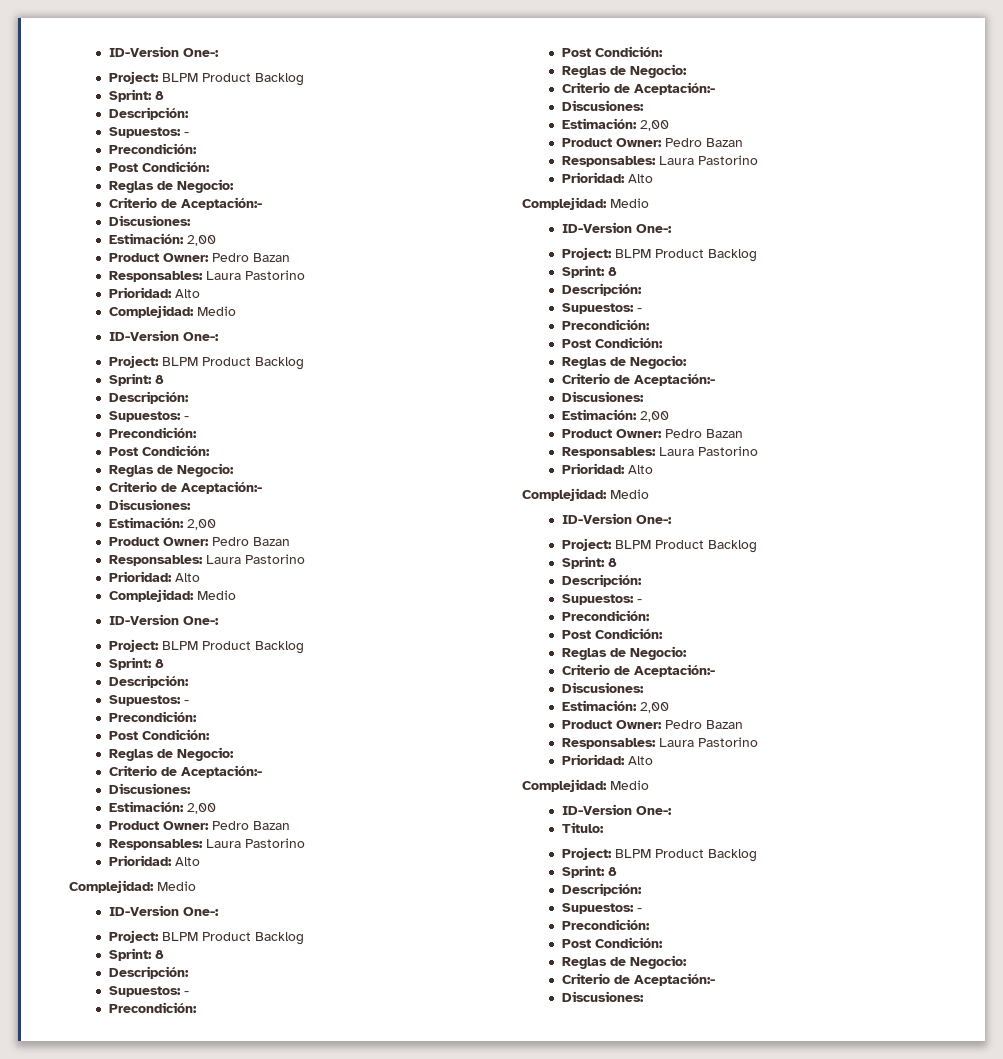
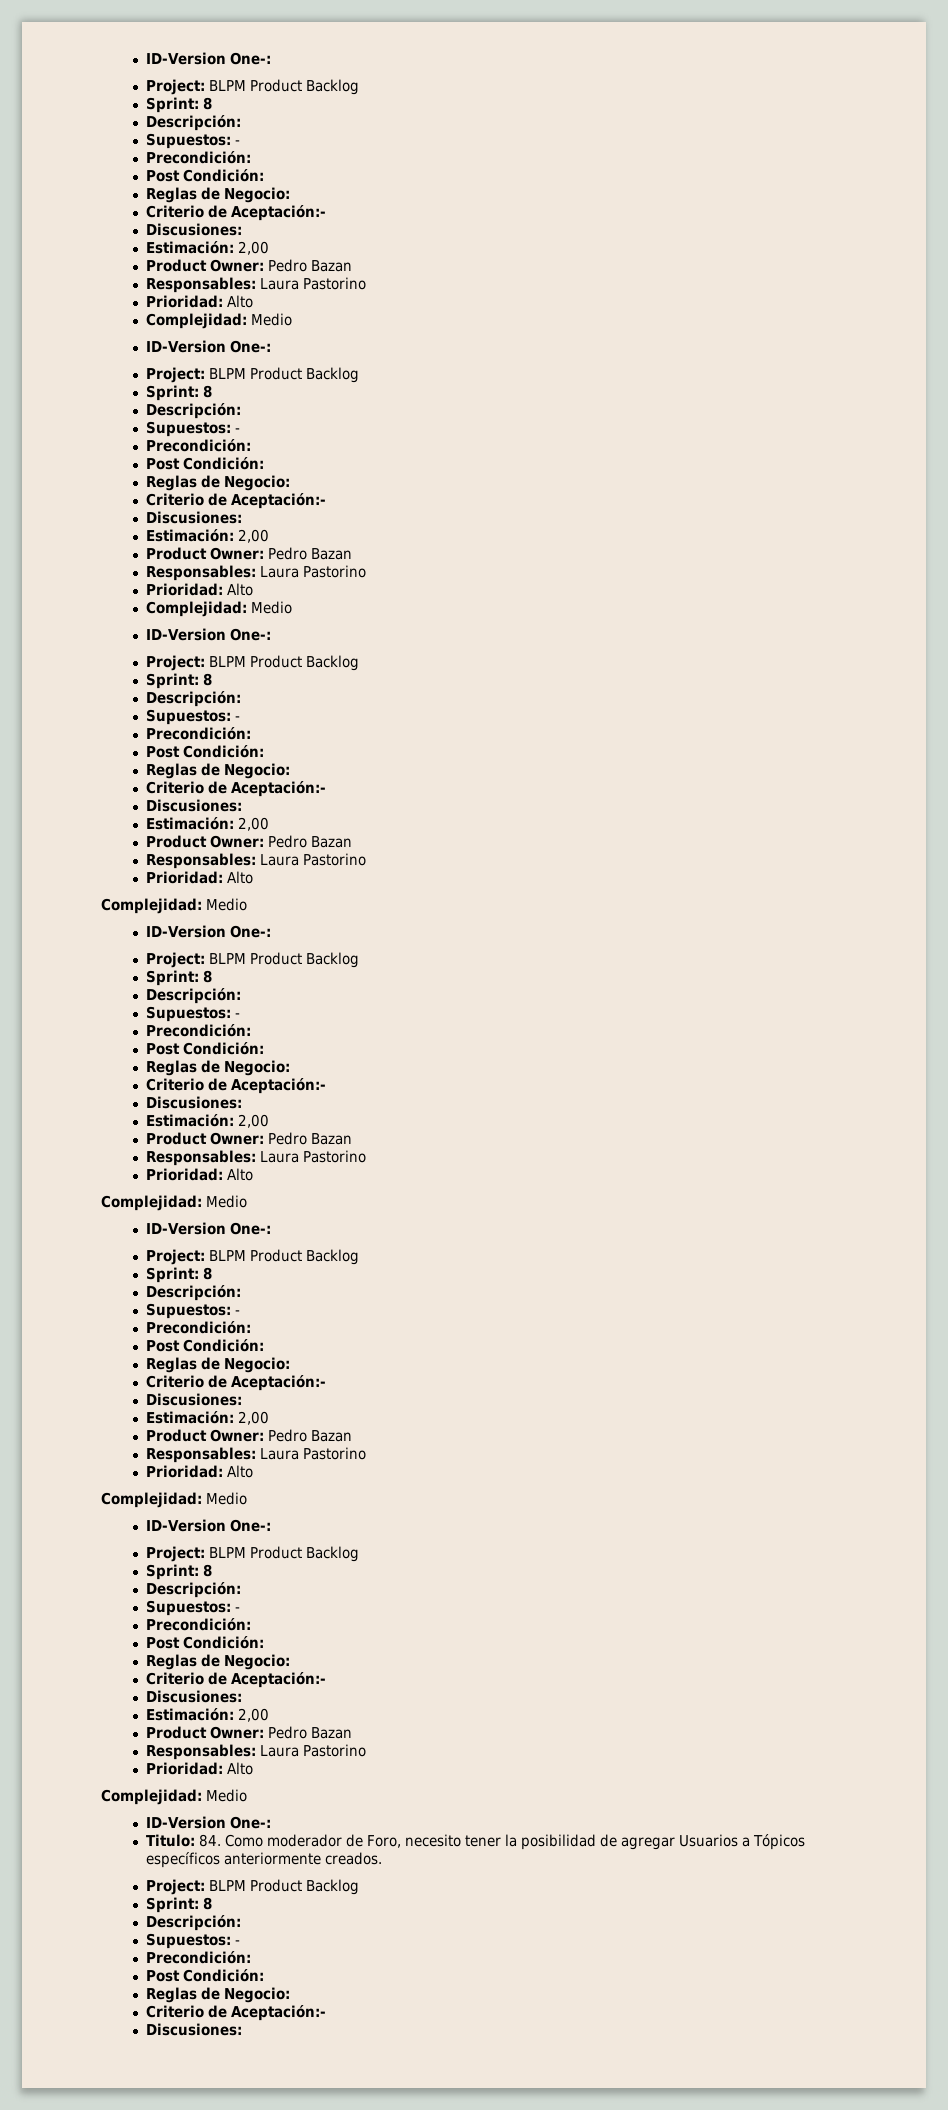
- Titulo:
+ Titulo: 84. Como moderador de Foro, necesito tener la posibilidad de agregar Usuarios a Tópicos específicos anteriormente creados.

